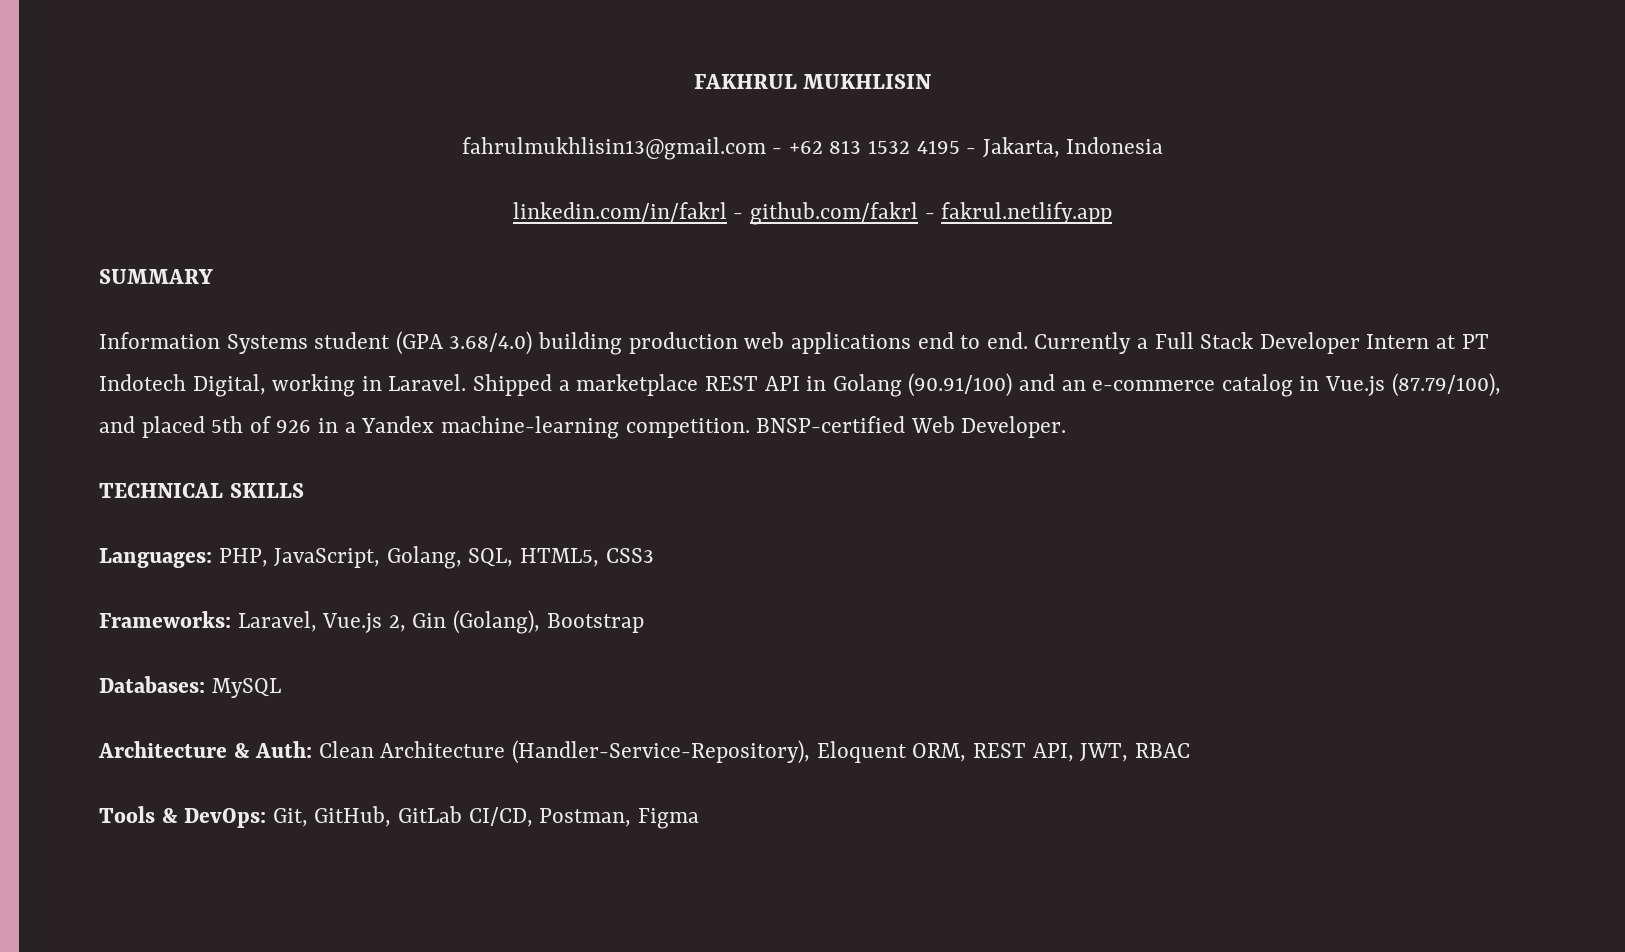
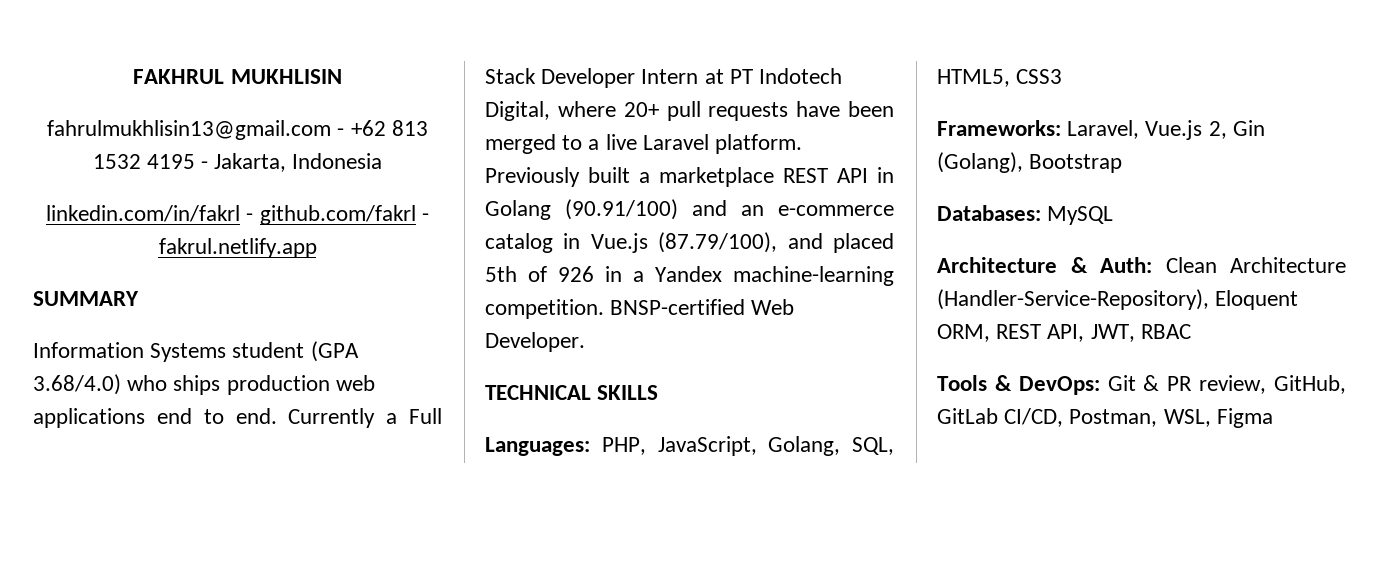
- Information Systems student (GPA 3.68/4.0) building production web applications end to end.
+ Information Systems student (GPA 3.68/4.0) who ships production web applications end to end.
- Currently a Full Stack Developer Intern at PT Indotech Digital, working in Laravel. Shipped a marketplace REST API in Golang (90.91/100) and an e-commerce catalog in Vue.js (87.79/100), and placed 5th of 926 in a Yandex machine-learning competition.
+ Currently a Full Stack Developer Intern at PT Indotech Digital, where 20+ pull requests have been merged to a live Laravel platform. Previously built a marketplace REST API in Golang (90.91/100) and an e-commerce catalog in Vue.js (87.79/100), and placed 5th of 926 in a Yandex machine-learning competition.
- Tools & DevOps: Git, GitHub, GitLab CI/CD, Postman, Figma
+ Tools & DevOps: Git & PR review, GitHub, GitLab CI/CD, Postman, WSL, Figma

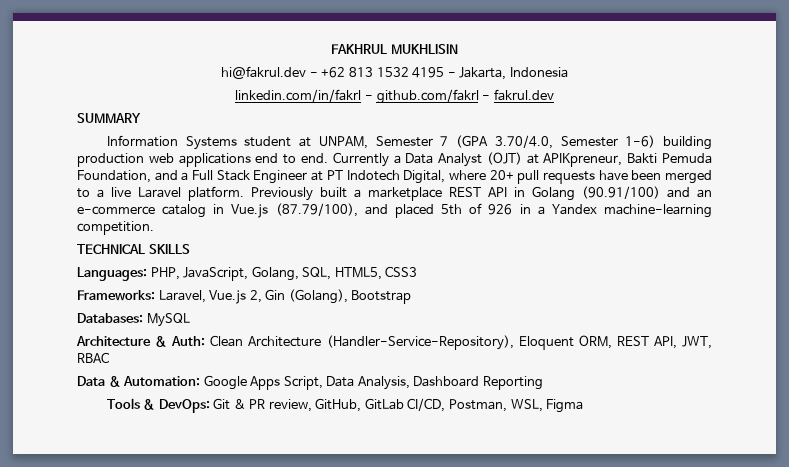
- fahrulmukhlisin13@gmail.com - +62 813 1532 4195 - Jakarta, Indonesia
+ hi@fakrul.dev - +62 813 1532 4195 - Jakarta, Indonesia
- linkedin.com/in/fakrl - github.com/fakrl - fakrul.netlify.app
+ linkedin.com/in/fakrl - github.com/fakrl - fakrul.dev
- Information Systems student (GPA 3.68/4.0) who ships production web applications end to end.
+ Information Systems student at UNPAM, Semester 7 (GPA 3.70/4.0, Semester 1-6) building production web applications end to end.
- Currently a Full Stack Developer Intern at PT Indotech Digital, where 20+ pull requests have been merged to a live Laravel platform.
+ Currently a Data Analyst (OJT) at APIKpreneur, Bakti Pemuda Foundation, and a Full Stack Engineer at PT Indotech Digital, where 20+ pull requests have been merged to a live Laravel platform.
- BNSP-certified Web Developer.
+ Data & Automation: Google Apps Script, Data Analysis, Dashboard Reporting

